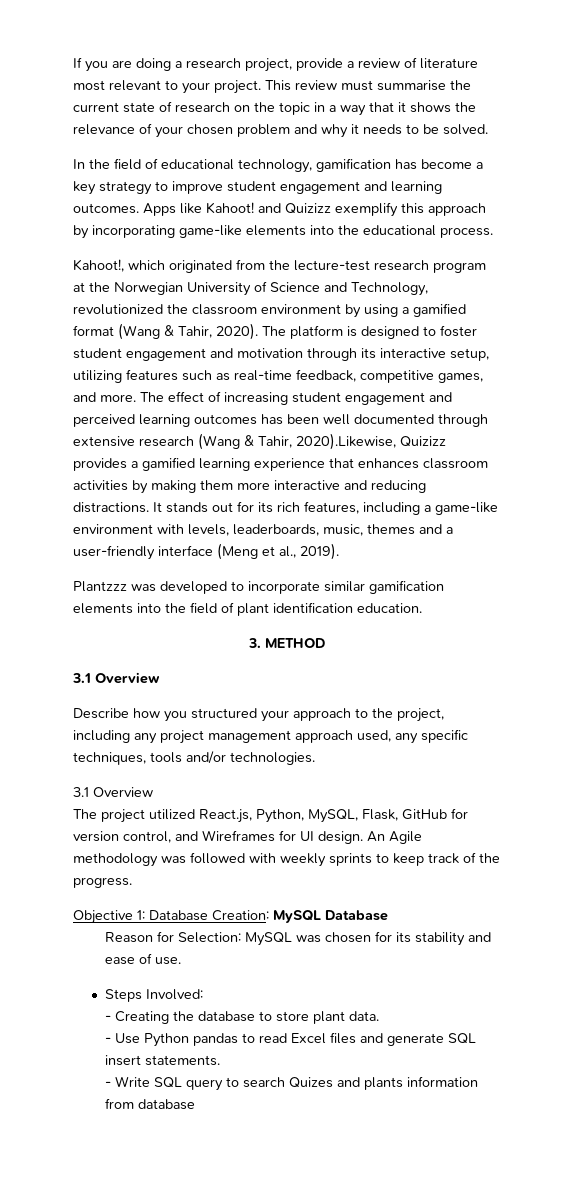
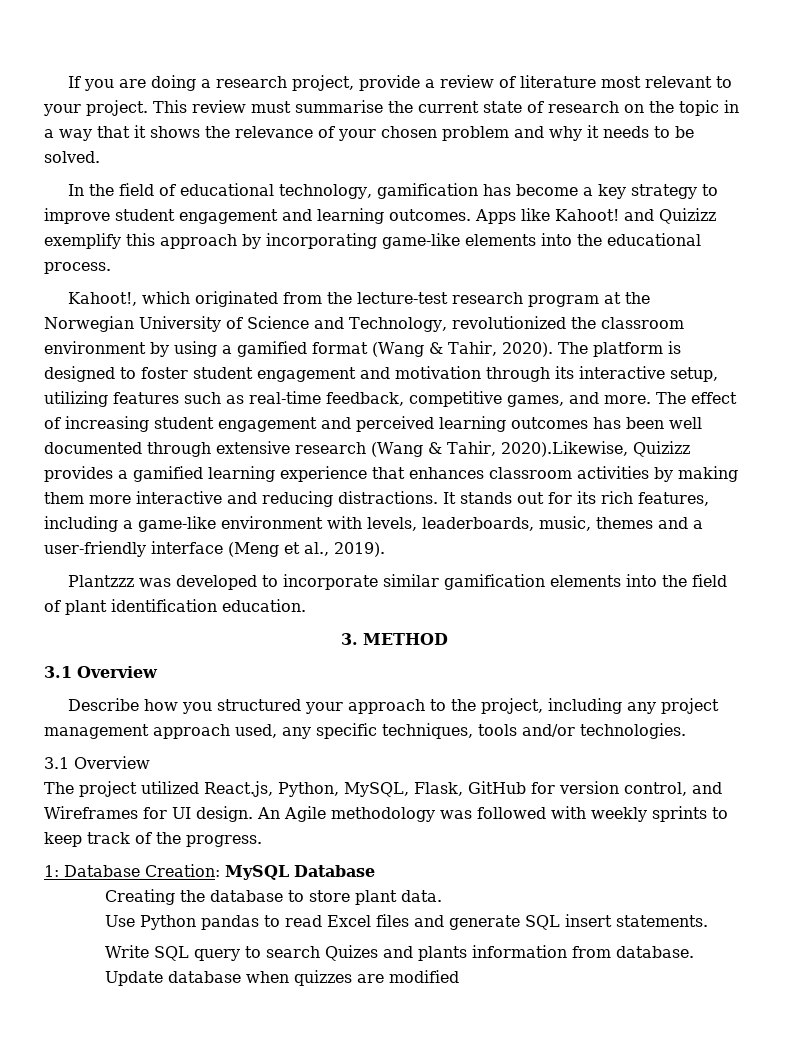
- Objective 1: Database Creation: MySQL Database
+ 1: Database Creation: MySQL Database
- Reason for Selection: MySQL was chosen for its stability and ease of use.
- Steps Involved:
- - Creating the database to store plant data.
+ Creating the database to store plant data.
- - Use Python pandas to read Excel files and generate SQL insert statements.
+ Use Python pandas to read Excel files and generate SQL insert statements.
- - Write SQL query to search Quizes and plants information from database
+ Write SQL query to search Quizes and plants information from database. Update database when quizzes are modified

